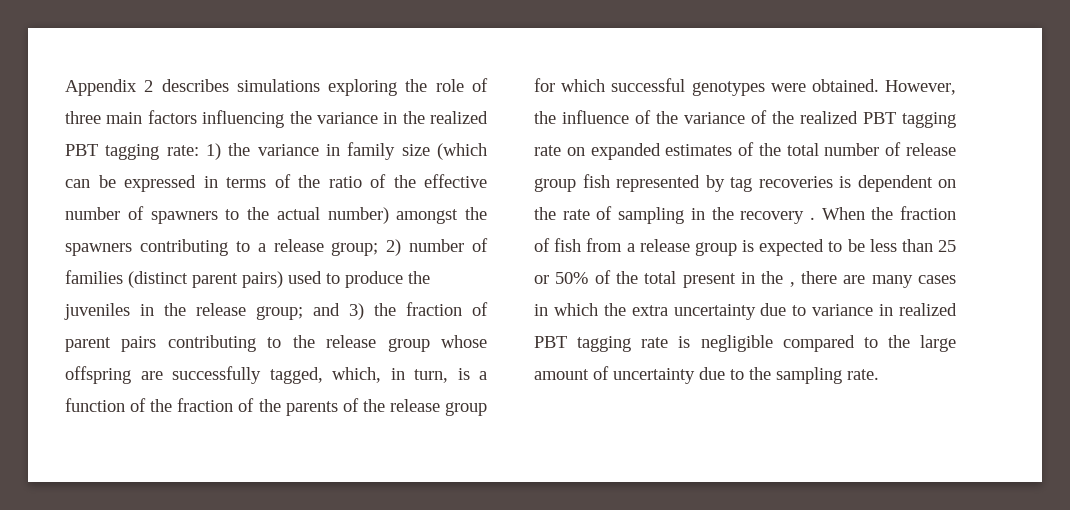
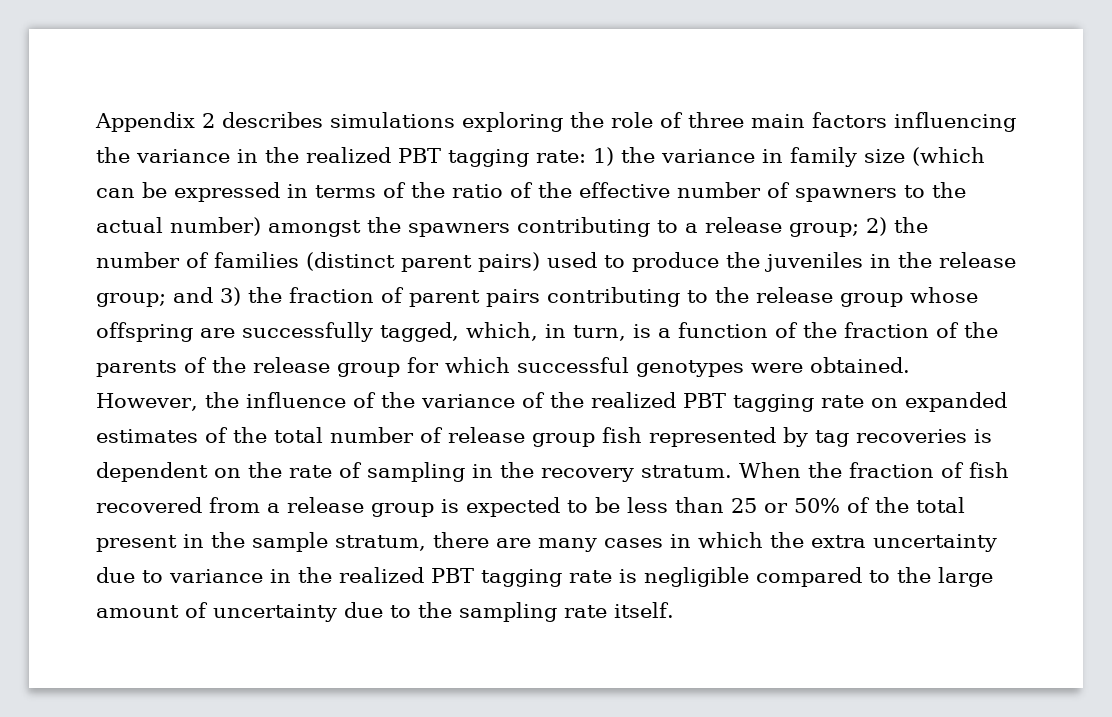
- 2) number of families (distinct parent pairs) used to produce the juveniles in the release group;
+ 2) the number of families (distinct parent pairs) used to produce the juveniles in the release group;
- However, the influence of the variance of the realized PBT tagging rate on expanded estimates of the total number of release group fish represented by tag recoveries is dependent on the rate of sampling in the recovery .
+ However, the influence of the variance of the realized PBT tagging rate on expanded estimates of the total number of release group fish represented by tag recoveries is dependent on the rate of sampling in the recovery stratum.
- When the fraction of fish from a release group is expected to be less than 25 or 50% of the total present in the , there are many cases in which the extra uncertainty due to variance in realized PBT tagging rate is negligible compared to the large amount of uncertainty due to the sampling rate.
+ When the fraction of fish recovered from a release group is expected to be less than 25 or 50% of the total present in the sample stratum, there are many cases in which the extra uncertainty due to variance in the realized PBT tagging rate is negligible compared to the large amount of uncertainty due to the sampling rate itself.

